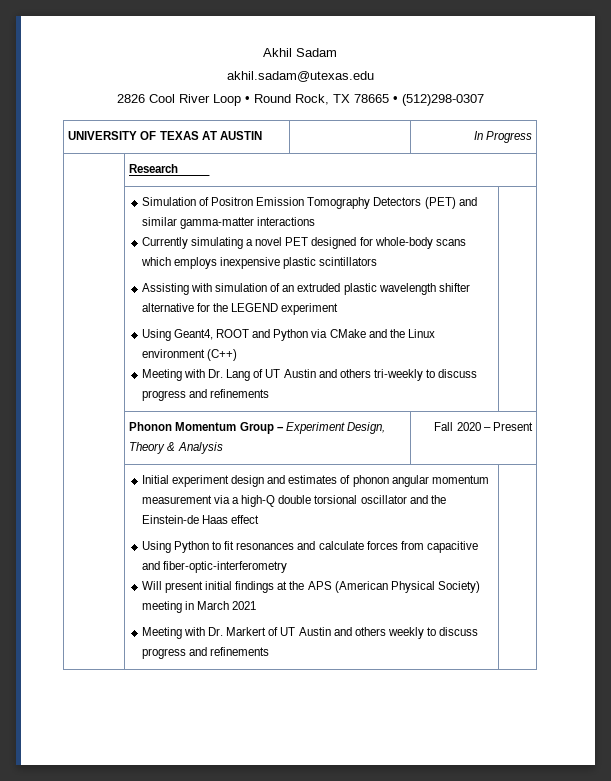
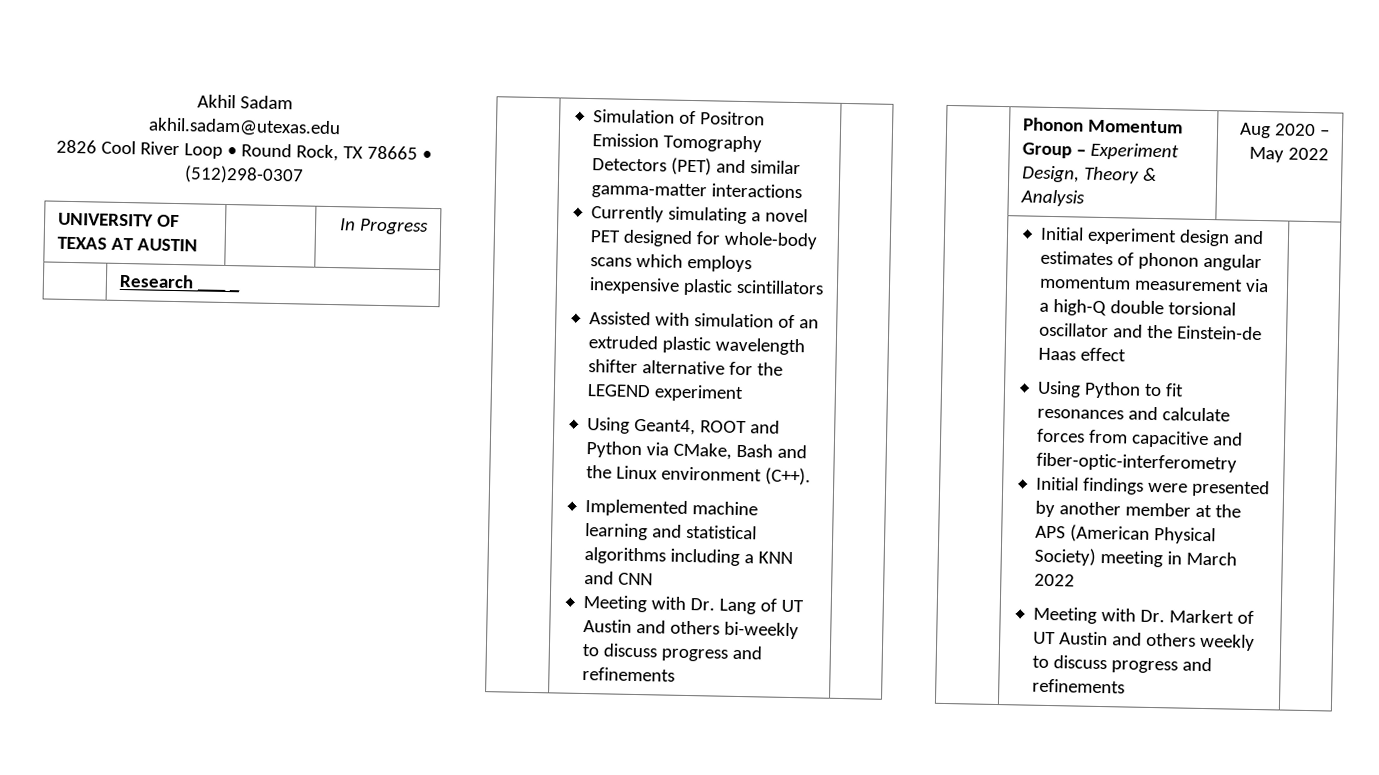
- Assisting with simulation of an extruded plastic wavelength shifter alternative for the LEGEND experiment
+ Assisted with simulation of an extruded plastic wavelength shifter alternative for the LEGEND experiment
- Using Geant4, ROOT and Python via CMake and the Linux environment (C++)
+ Using Geant4, ROOT and Python via CMake, Bash and the Linux environment (C++).
+ Implemented machine learning and statistical algorithms including a KNN and CNN
- Meeting with Dr. Lang of UT Austin and others tri-weekly to discuss progress and refinements
+ Meeting with Dr. Lang of UT Austin and others bi-weekly to discuss progress and refinements
- | Phonon Momentum Group – Experiment Design, Theory & Analysis | Fall 2020 – Present
+ | Phonon Momentum Group – Experiment Design, Theory & Analysis | Aug 2020 – May 2022
- Will present initial findings at the APS (American Physical Society) meeting in March 2021
+ Initial findings were presented by another member at the APS (American Physical Society) meeting in March 2022

